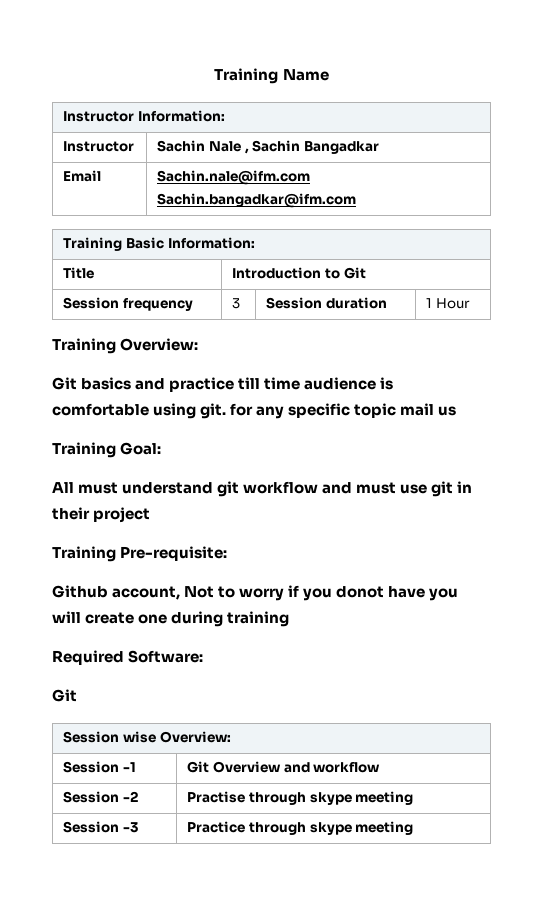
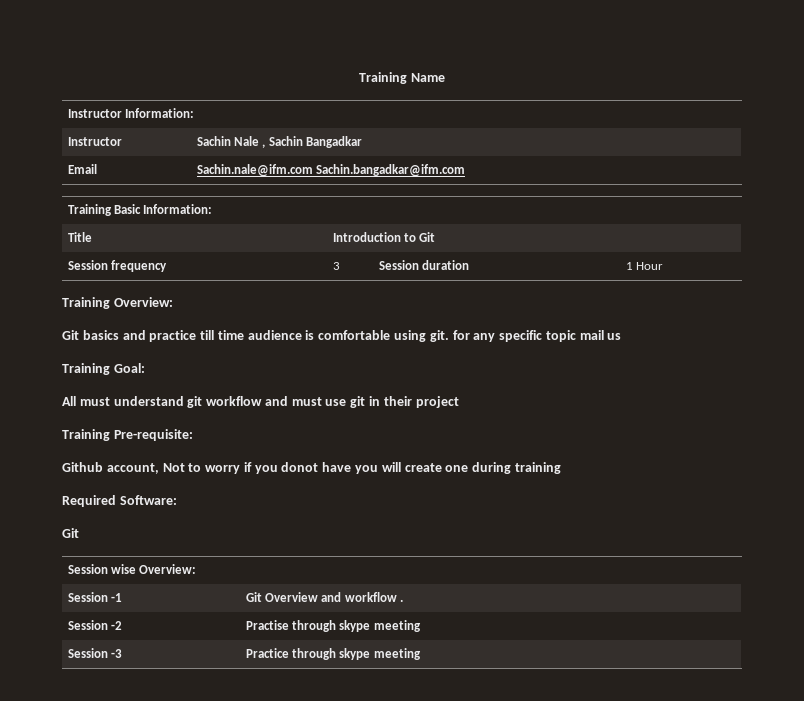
- Session -1 | Git Overview and workflow
+ Session -1 | Git Overview and workflow .

